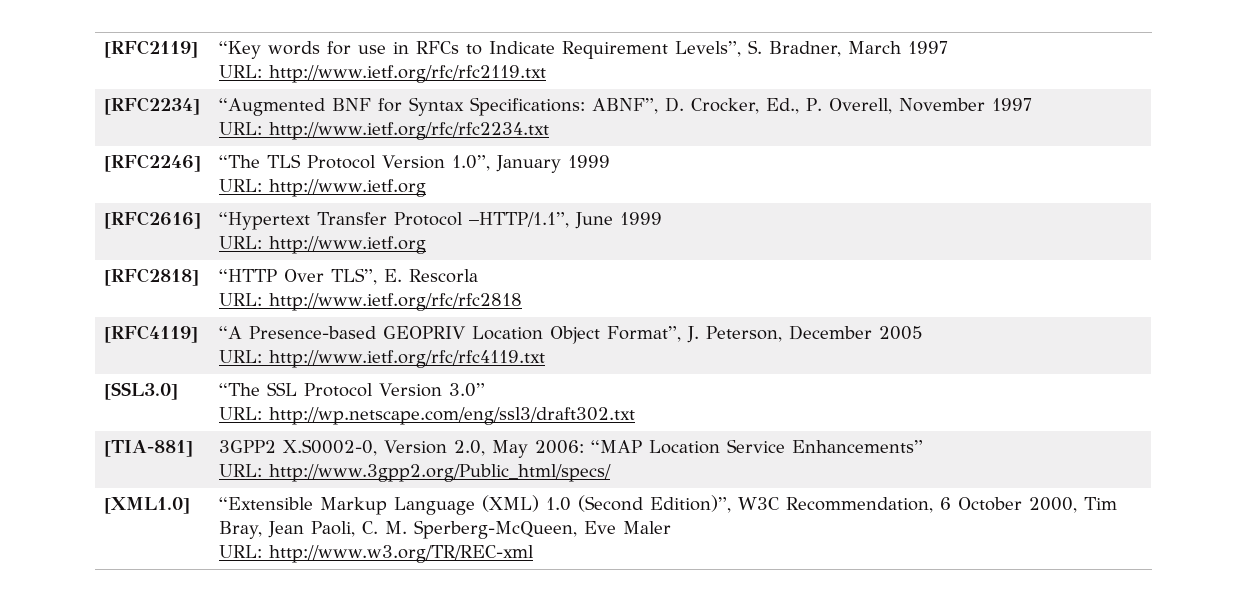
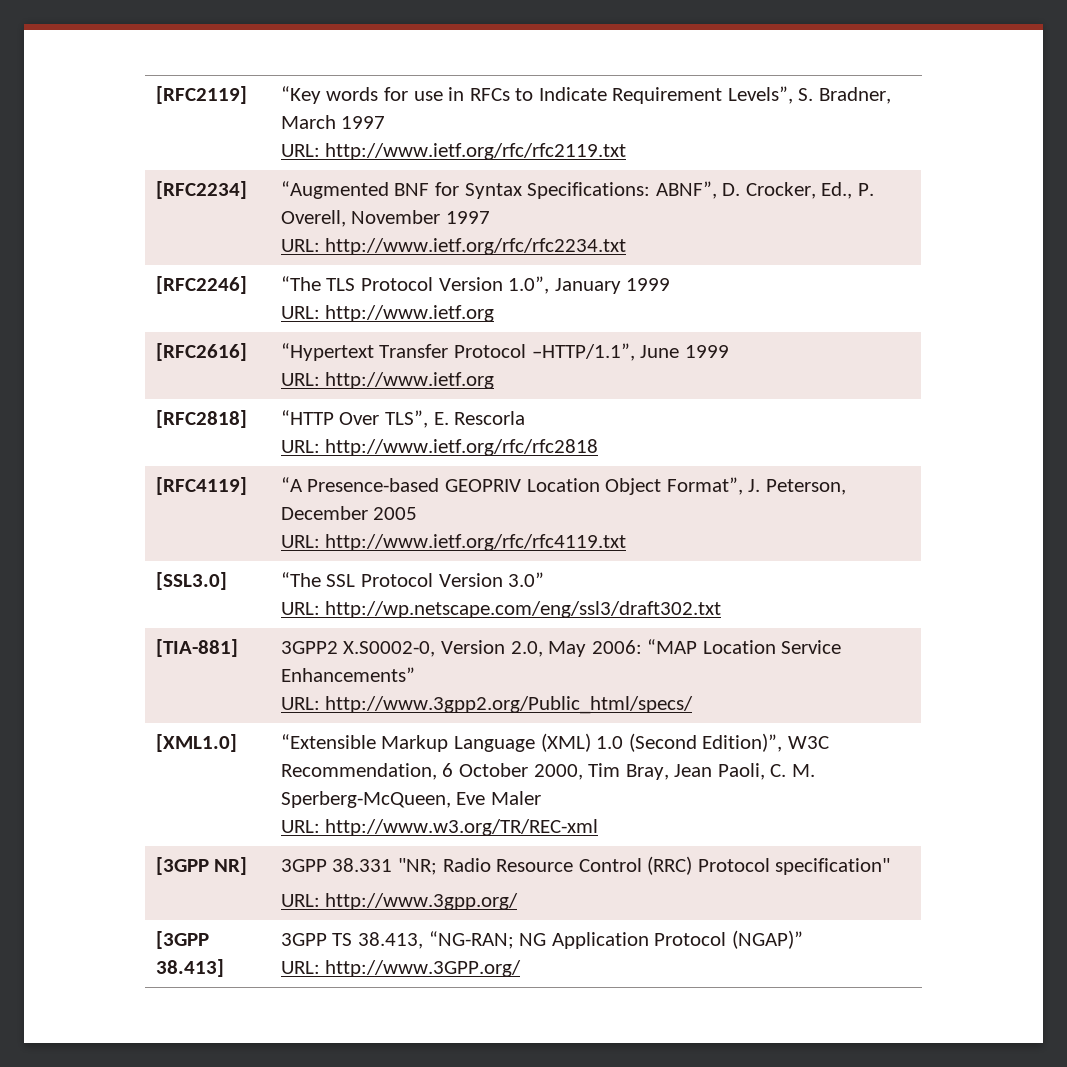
+ [3GPP NR] | 3GPP 38.331 "NR; Radio Resource Control (RRC) Protocol specification"
+ URL: http://www.3gpp.org/
+ [3GPP 38.413] | 3GPP TS 38.413, “NG-RAN; NG Application Protocol (NGAP)”
+ URL: http://www.3GPP.org/

